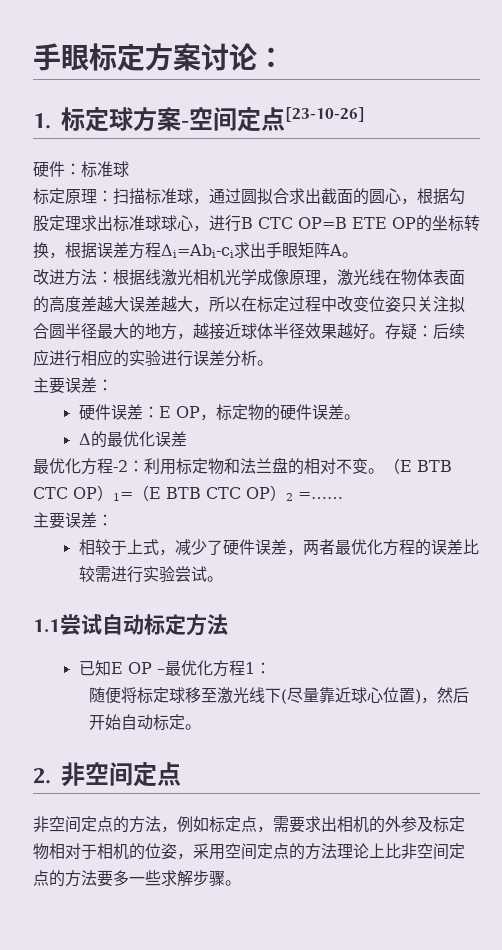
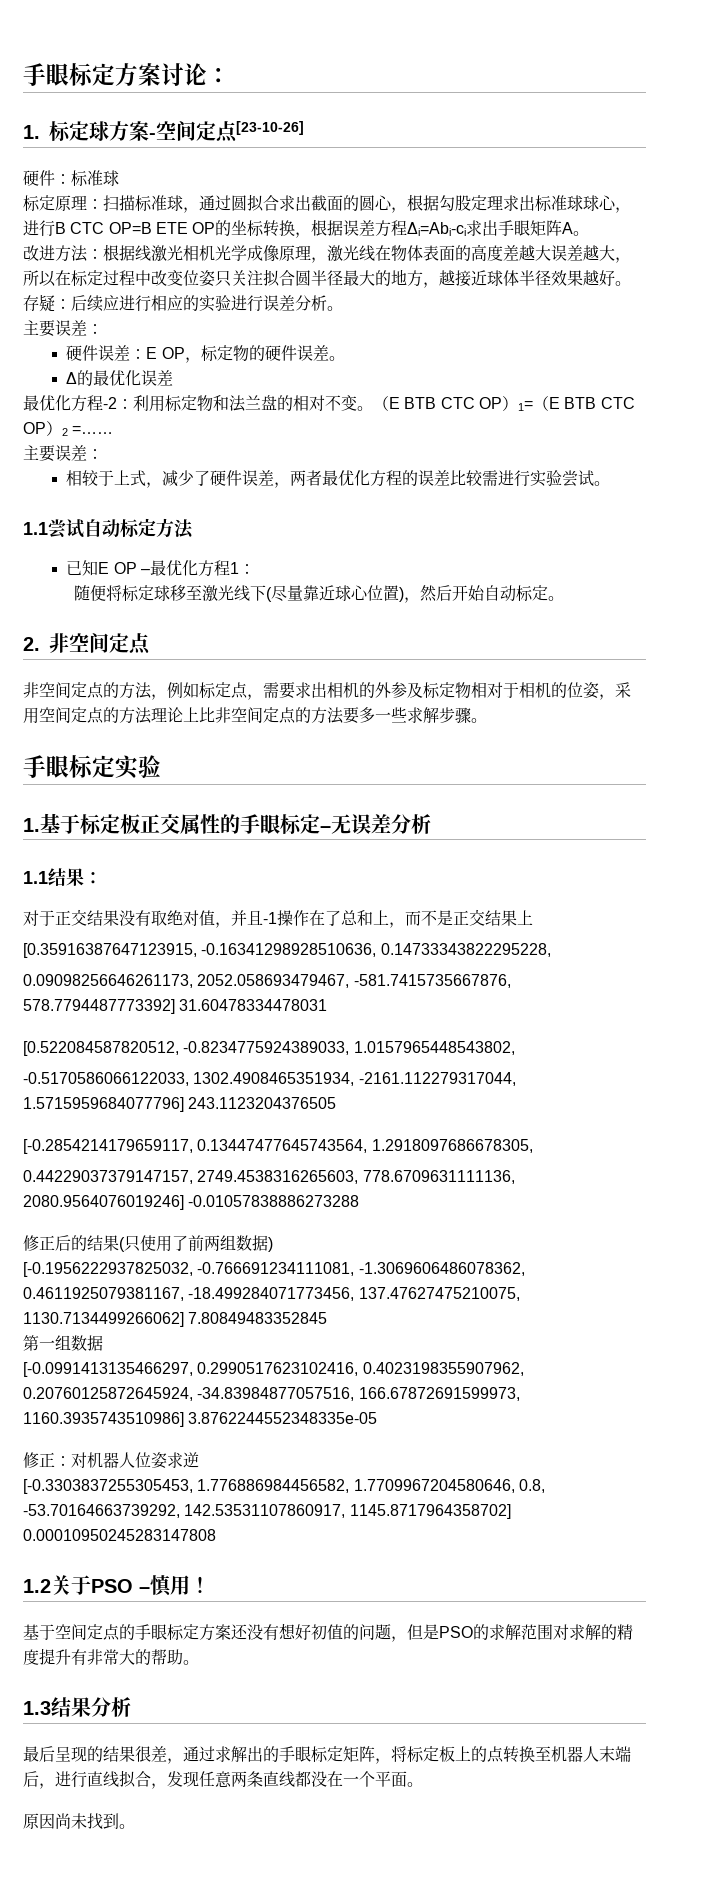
+ 手眼标定实验
+ 1.基于标定板正交属性的手眼标定–无误差分析
+ 1.1结果：
+ 对于正交结果没有取绝对值，并且-1操作在了总和上，而不是正交结果上
+ [0.35916387647123915, -0.16341298928510636, 0.14733343822295228,
+ 0.09098256646261173, 2052.058693479467, -581.7415735667876, 578.7794487773392] 31.60478334478031
+ [0.522084587820512, -0.8234775924389033, 1.0157965448543802,
+ -0.5170586066122033, 1302.4908465351934, -2161.112279317044, 1.5715959684077796] 243.1123204376505
+ [-0.2854214179659117, 0.13447477645743564, 1.2918097686678305,
+ 0.44229037379147157, 2749.4538316265603, 778.6709631111136, 2080.9564076019246] -0.01057838886273288
+ 修正后的结果(只使用了前两组数据)
+ [-0.1956222937825032, -0.766691234111081, -1.3069606486078362, 0.4611925079381167, -18.499284071773456, 137.47627475210075, 1130.7134499266062] 7.80849483352845
+ 第一组数据
+ [-0.0991413135466297, 0.2990517623102416, 0.4023198355907962, 0.20760125872645924, -34.83984877057516, 166.67872691599973, 1160.3935743510986] 3.8762244552348335e-05
+ 修正：对机器人位姿求逆
+ [-0.3303837255305453, 1.776886984456582, 1.7709967204580646, 0.8, -53.70164663739292, 142.53531107860917, 1145.8717964358702] 0.00010950245283147808
+ 1.2关于PSO –慎用！
+ 基于空间定点的手眼标定方案还没有想好初值的问题，但是PSO的求解范围对求解的精度提升有非常大的帮助。
+ 1.3结果分析
+ 最后呈现的结果很差，通过求解出的手眼标定矩阵，将标定板上的点转换至机器人末端后，进行直线拟合，发现任意两条直线都没在一个平面。
+ 原因尚未找到。

